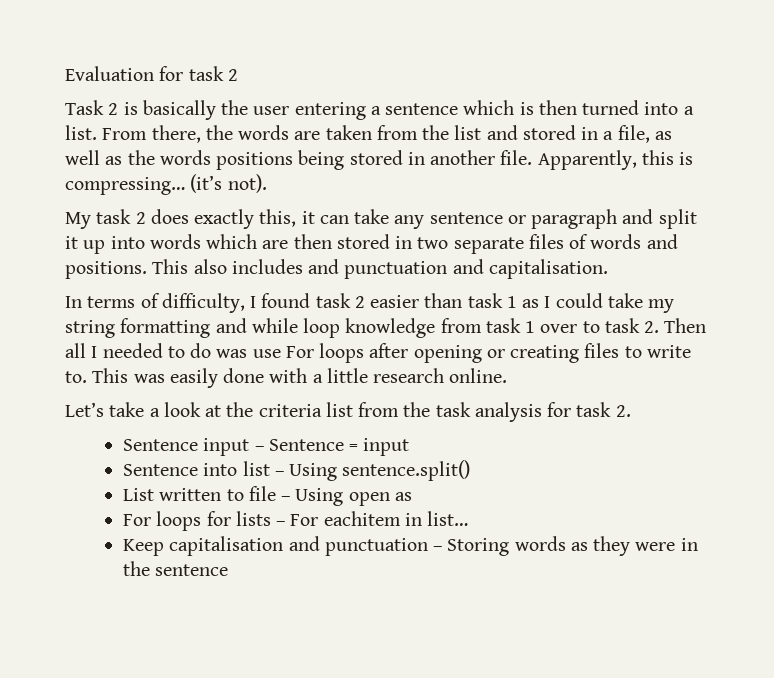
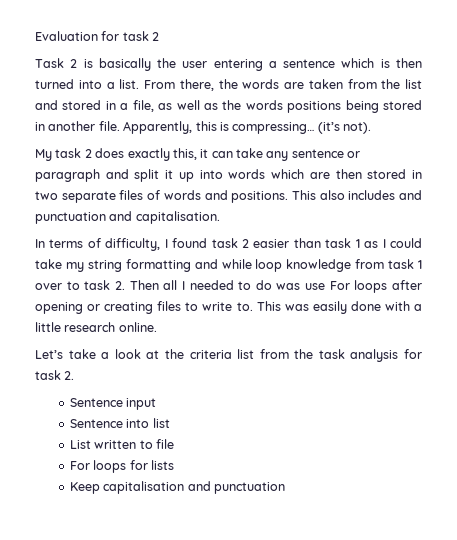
- Sentence input – Sentence = input
+ Sentence input
- Sentence into list – Using sentence.split()
+ Sentence into list
- List written to file – Using open as
+ List written to file
- For loops for lists – For eachitem in list…
+ For loops for lists
- Keep capitalisation and punctuation – Storing words as they were in the sentence
+ Keep capitalisation and punctuation

